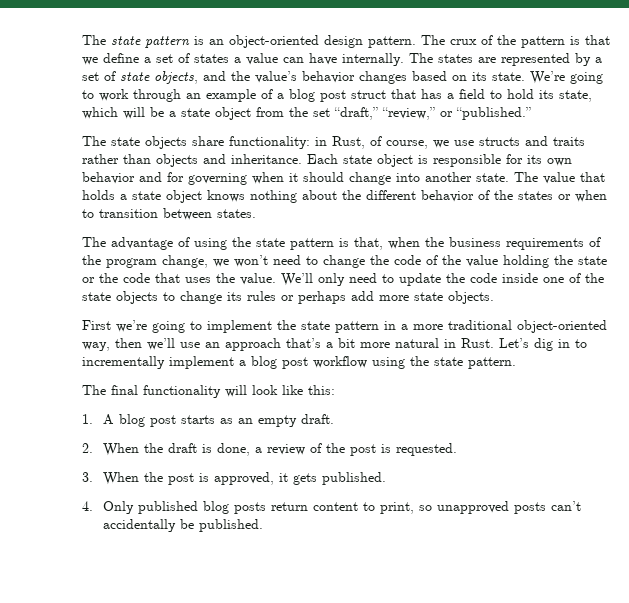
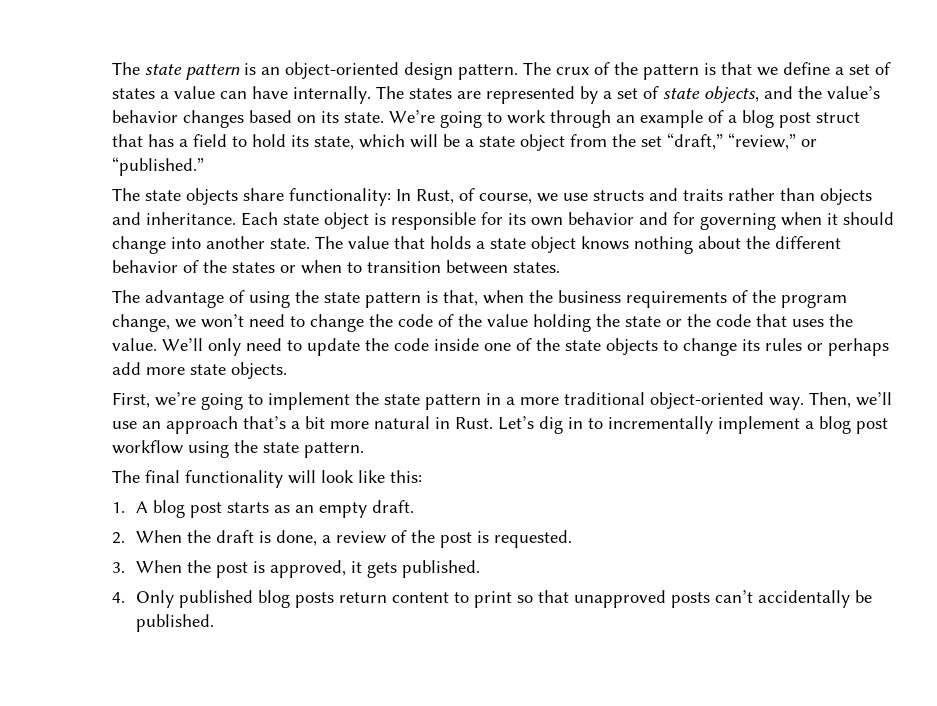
- The state objects share functionality: in Rust, of course, we use structs and traits rather than objects and inheritance.
+ The state objects share functionality: In Rust, of course, we use structs and traits rather than objects and inheritance.
- First we’re going to implement the state pattern in a more traditional object-oriented way, then we’ll use an approach that’s a bit more natural in Rust.
+ First, we’re going to implement the state pattern in a more traditional object-oriented way. Then, we’ll use an approach that’s a bit more natural in Rust.
- 4. Only published blog posts return content to print, so unapproved posts can’t accidentally be published.
+ 4. Only published blog posts return content to print so that unapproved posts can’t accidentally be published.

